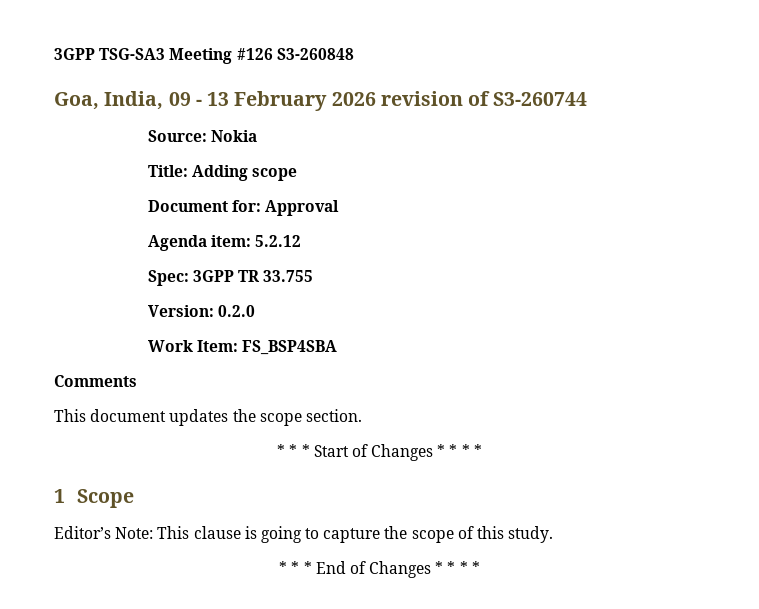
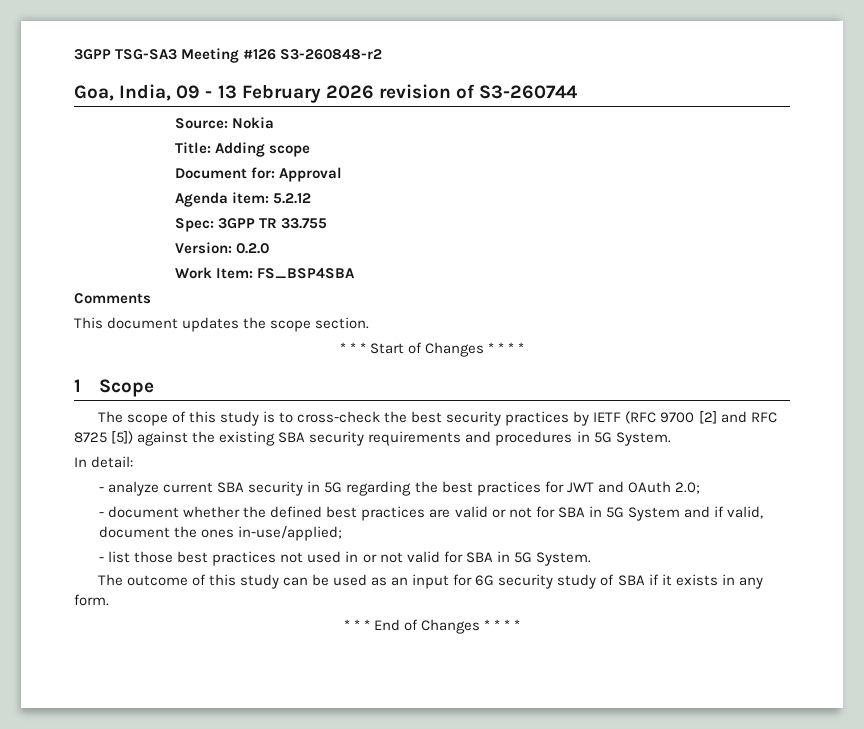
- 3GPP TSG-SA3 Meeting #126 S3-260848
+ 3GPP TSG-SA3 Meeting #126 S3-260848-r2
- Editor’s Note: This clause is going to capture the scope of this study.
+ The scope of this study is to cross-check the best security practices by IETF (RFC 9700 [2] and RFC 8725 [5]) against the existing SBA security requirements and procedures in 5G System.
+ In detail:
+ - analyze current SBA security in 5G regarding the best practices for JWT and OAuth 2.0;
+ - document whether the defined best practices are valid or not for SBA in 5G System and if valid, document the ones in-use/applied;
+ - list those best practices not used in or not valid for SBA in 5G System.
+ The outcome of this study can be used as an input for 6G security study of SBA if it exists in any form.

